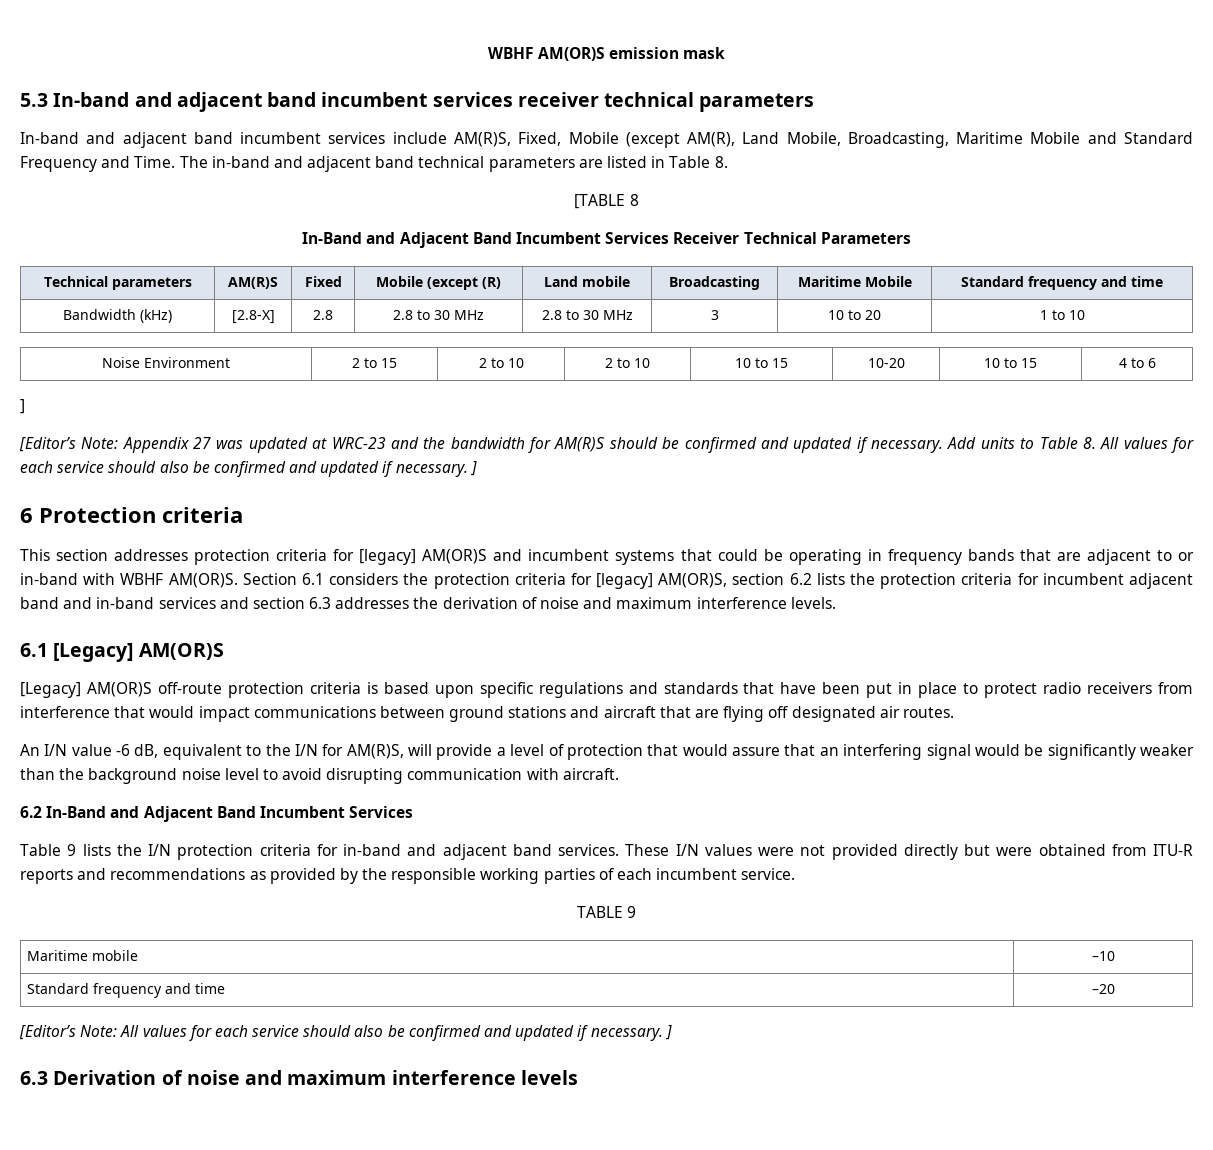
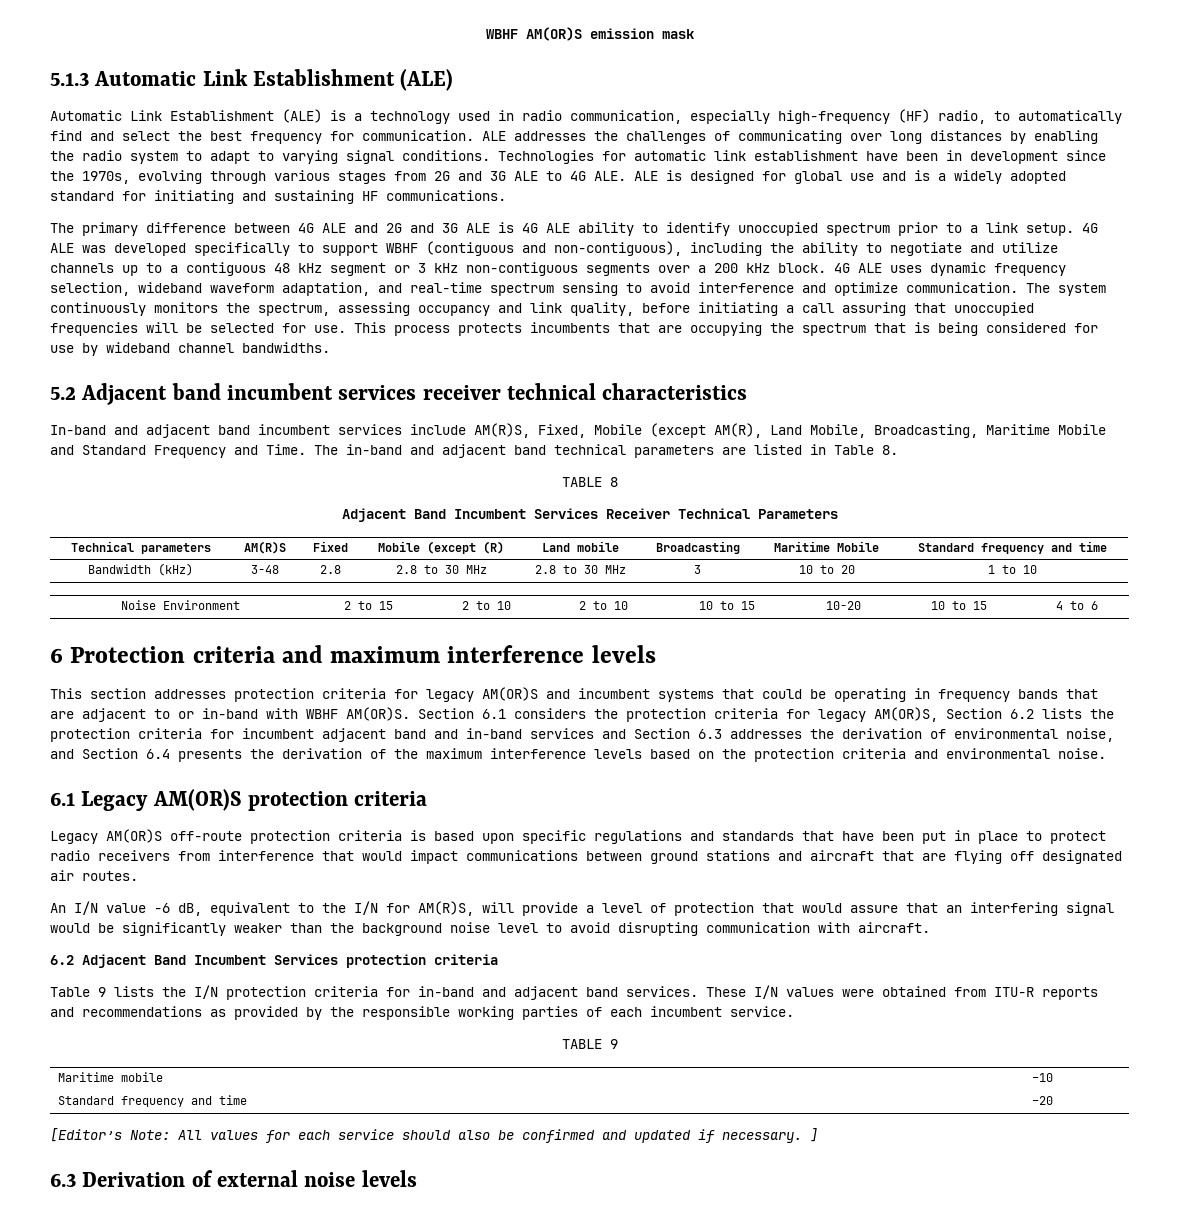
- 5.3 In-band and adjacent band incumbent services receiver technical parameters
+ 5.1.3 Automatic Link Establishment (ALE)
+ Automatic Link Establishment (ALE) is a technology used in radio communication, especially high-frequency (HF) radio, to automatically find and select the best frequency for communication. ALE addresses the challenges of communicating over long distances by enabling the radio system to adapt to varying signal conditions. Technologies for automatic link establishment have been in development since the 1970s, evolving through various stages from 2G and 3G ALE to 4G ALE. ALE is designed for global use and is a widely adopted standard for initiating and sustaining HF communications.
+ The primary difference between 4G ALE and 2G and 3G ALE is 4G ALE ability to identify unoccupied spectrum prior to a link setup. 4G ALE was developed specifically to support WBHF (contiguous and non-contiguous), including the ability to negotiate and utilize channels up to a contiguous 48 kHz segment or 3 kHz non-contiguous segments over a 200 kHz block. 4G ALE uses dynamic frequency selection, wideband waveform adaptation, and real-time spectrum sensing to avoid interference and optimize communication. The system continuously monitors the spectrum, assessing occupancy and link quality, before initiating a call assuring that unoccupied frequencies will be selected for use. This process protects incumbents that are occupying the spectrum that is being considered for use by wideband channel bandwidths.
+ 5.2 Adjacent band incumbent services receiver technical characteristics
- [TABLE 8
+ TABLE 8
- In-Band and Adjacent Band Incumbent Services Receiver Technical Parameters
+ Adjacent Band Incumbent Services Receiver Technical Parameters
- Bandwidth (kHz) | [2.8-X] | 2.8 | 2.8 to 30 MHz | 2.8 to 30 MHz | 3 | 10 to 20 | 1 to 10
+ Bandwidth (kHz) | 3-48 | 2.8 | 2.8 to 30 MHz | 2.8 to 30 MHz | 3 | 10 to 20 | 1 to 10
  Noise Environment | 2 to 15 | 2 to 10 | 2 to 10 | 10 to 15 | 10-20 | 10 to 15 | 4 to 6
- ]
- [Editor’s Note: Appendix 27 was updated at WRC-23 and the bandwidth for AM(R)S should be confirmed and updated if necessary. Add units to Table 8. All values for each service should also be confirmed and updated if necessary. ]
- 6 Protection criteria
+ 6 Protection criteria and maximum interference levels
- This section addresses protection criteria for [legacy] AM(OR)S and incumbent systems that could be operating in frequency bands that are adjacent to or in-band with WBHF AM(OR)S.
+ This section addresses protection criteria for legacy AM(OR)S and incumbent systems that could be operating in frequency bands that are adjacent to or in-band with WBHF AM(OR)S.
- Section 6.1 considers the protection criteria for [legacy] AM(OR)S, section 6.2 lists the protection criteria for incumbent adjacent band and in-band services and section 6.3 addresses the derivation of noise and maximum interference levels.
- 6.1 [Legacy] AM(OR)S
- [Legacy] AM(OR)S off-route protection criteria is based upon specific regulations and standards that have been put in place to protect radio receivers from interference that would impact communications between ground stations and aircraft that are flying off designated air routes.
+ Section 6.1 considers the protection criteria for legacy AM(OR)S, Section 6.2 lists the protection criteria for incumbent adjacent band and in-band services and Section 6.3 addresses the derivation of environmental noise, and Section 6.4 presents the derivation of the maximum interference levels based on the protection criteria and environmental noise.
+ 6.1 Legacy AM(OR)S protection criteria
+ Legacy AM(OR)S off-route protection criteria is based upon specific regulations and standards that have been put in place to protect radio receivers from interference that would impact communications between ground stations and aircraft that are flying off designated air routes.
- 6.2 In-Band and Adjacent Band Incumbent Services
+ 6.2 Adjacent Band Incumbent Services protection criteria
- These I/N values were not provided directly but were obtained from ITU-R reports and recommendations as provided by the responsible working parties of each incumbent service.
+ These I/N values were obtained from ITU-R reports and recommendations as provided by the responsible working parties of each incumbent service.
- 6.3 Derivation of noise and maximum interference levels
+ 6.3 Derivation of external noise levels

